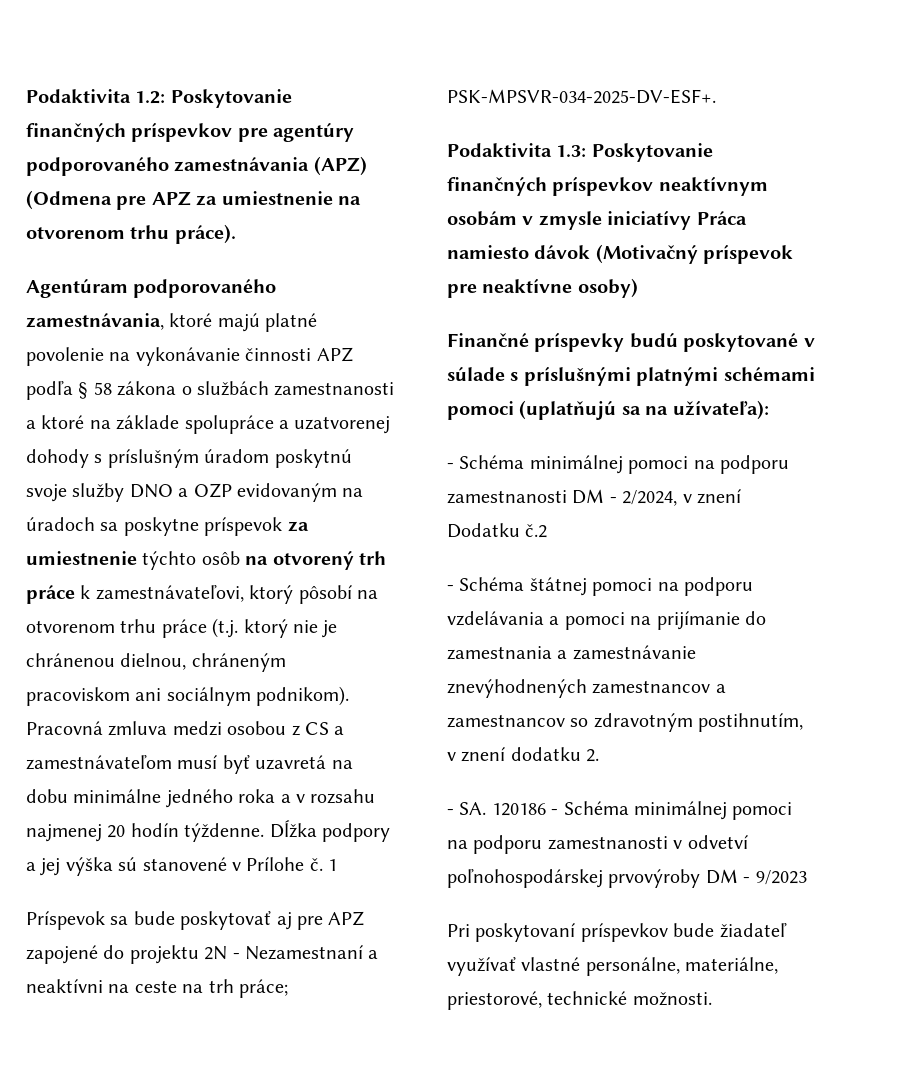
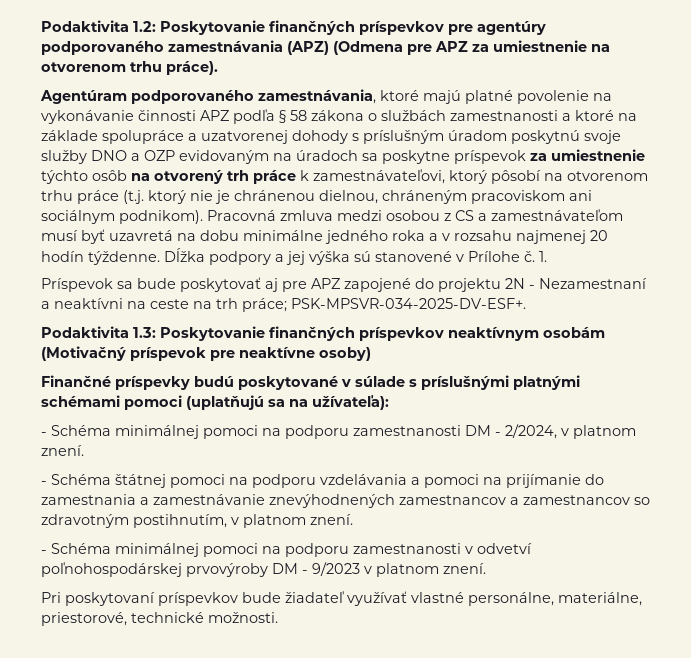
- 1
+ 1.
- Podaktivita 1.3: Poskytovanie finančných príspevkov neaktívnym osobám v zmysle iniciatívy Práca namiesto dávok (Motivačný príspevok pre neaktívne osoby)
+ Podaktivita 1.3: Poskytovanie finančných príspevkov neaktívnym osobám (Motivačný príspevok pre neaktívne osoby)
- - Schéma minimálnej pomoci na podporu zamestnanosti DM - 2/2024, v znení Dodatku č.2
+ - Schéma minimálnej pomoci na podporu zamestnanosti DM - 2/2024, v platnom znení.
- - Schéma štátnej pomoci na podporu vzdelávania a pomoci na prijímanie do zamestnania a zamestnávanie znevýhodnených zamestnancov a zamestnancov so zdravotným postihnutím, v znení dodatku 2.
- - SA. 120186 - Schéma minimálnej pomoci na podporu zamestnanosti v odvetví poľnohospodárskej prvovýroby DM - 9/2023
+ - Schéma štátnej pomoci na podporu vzdelávania a pomoci na prijímanie do zamestnania a zamestnávanie znevýhodnených zamestnancov a zamestnancov so zdravotným postihnutím, v platnom znení.
+ - Schéma minimálnej pomoci na podporu zamestnanosti v odvetví poľnohospodárskej prvovýroby DM - 9/2023 v platnom znení.

